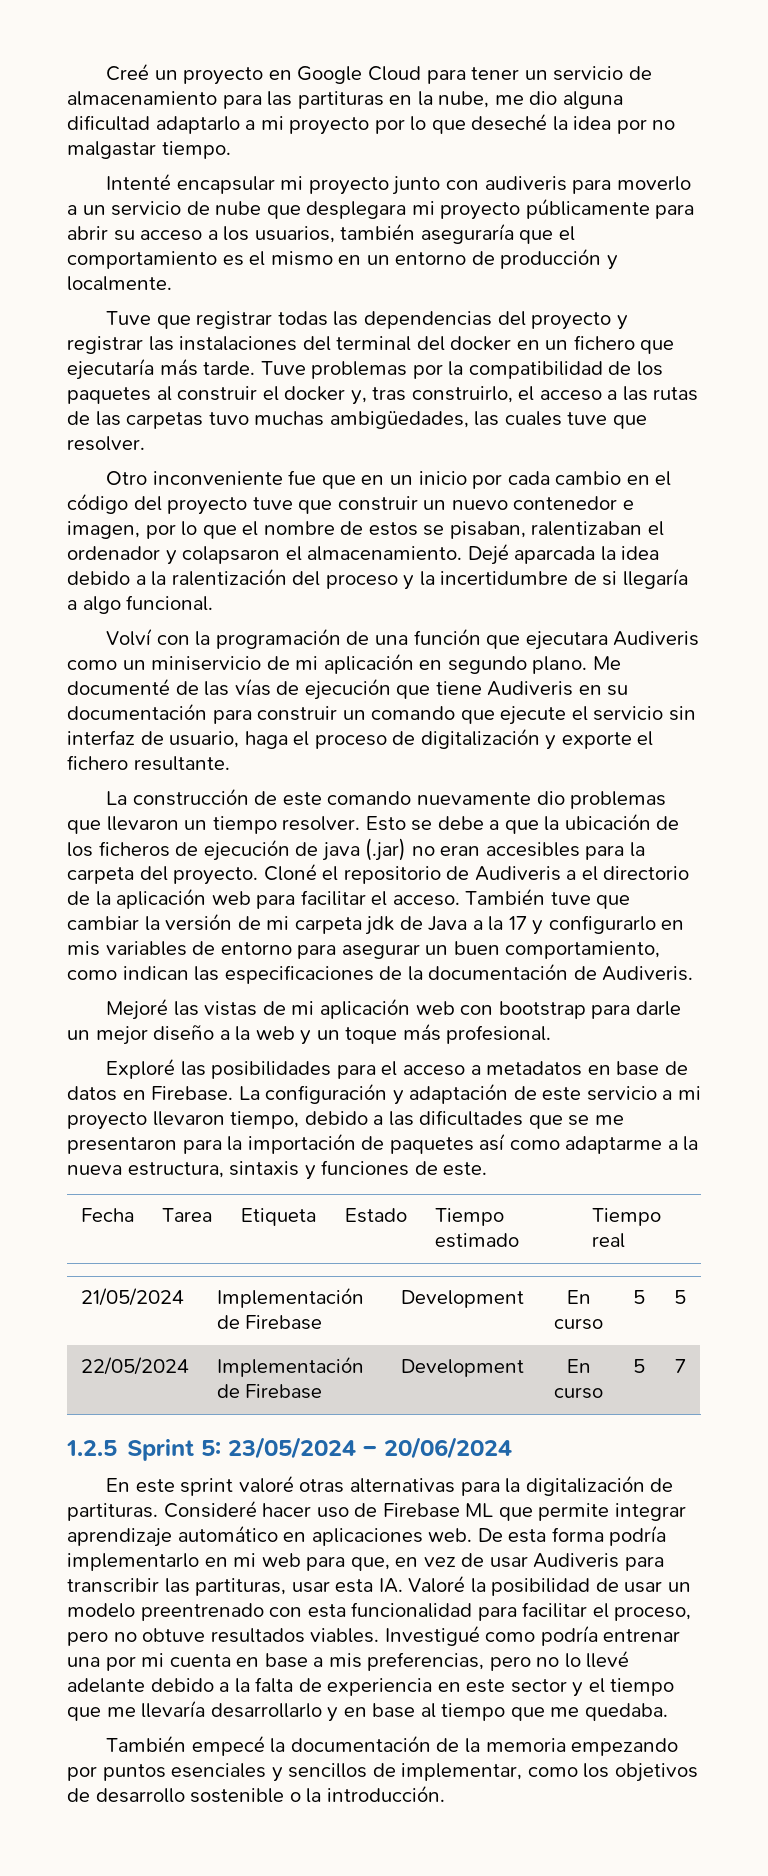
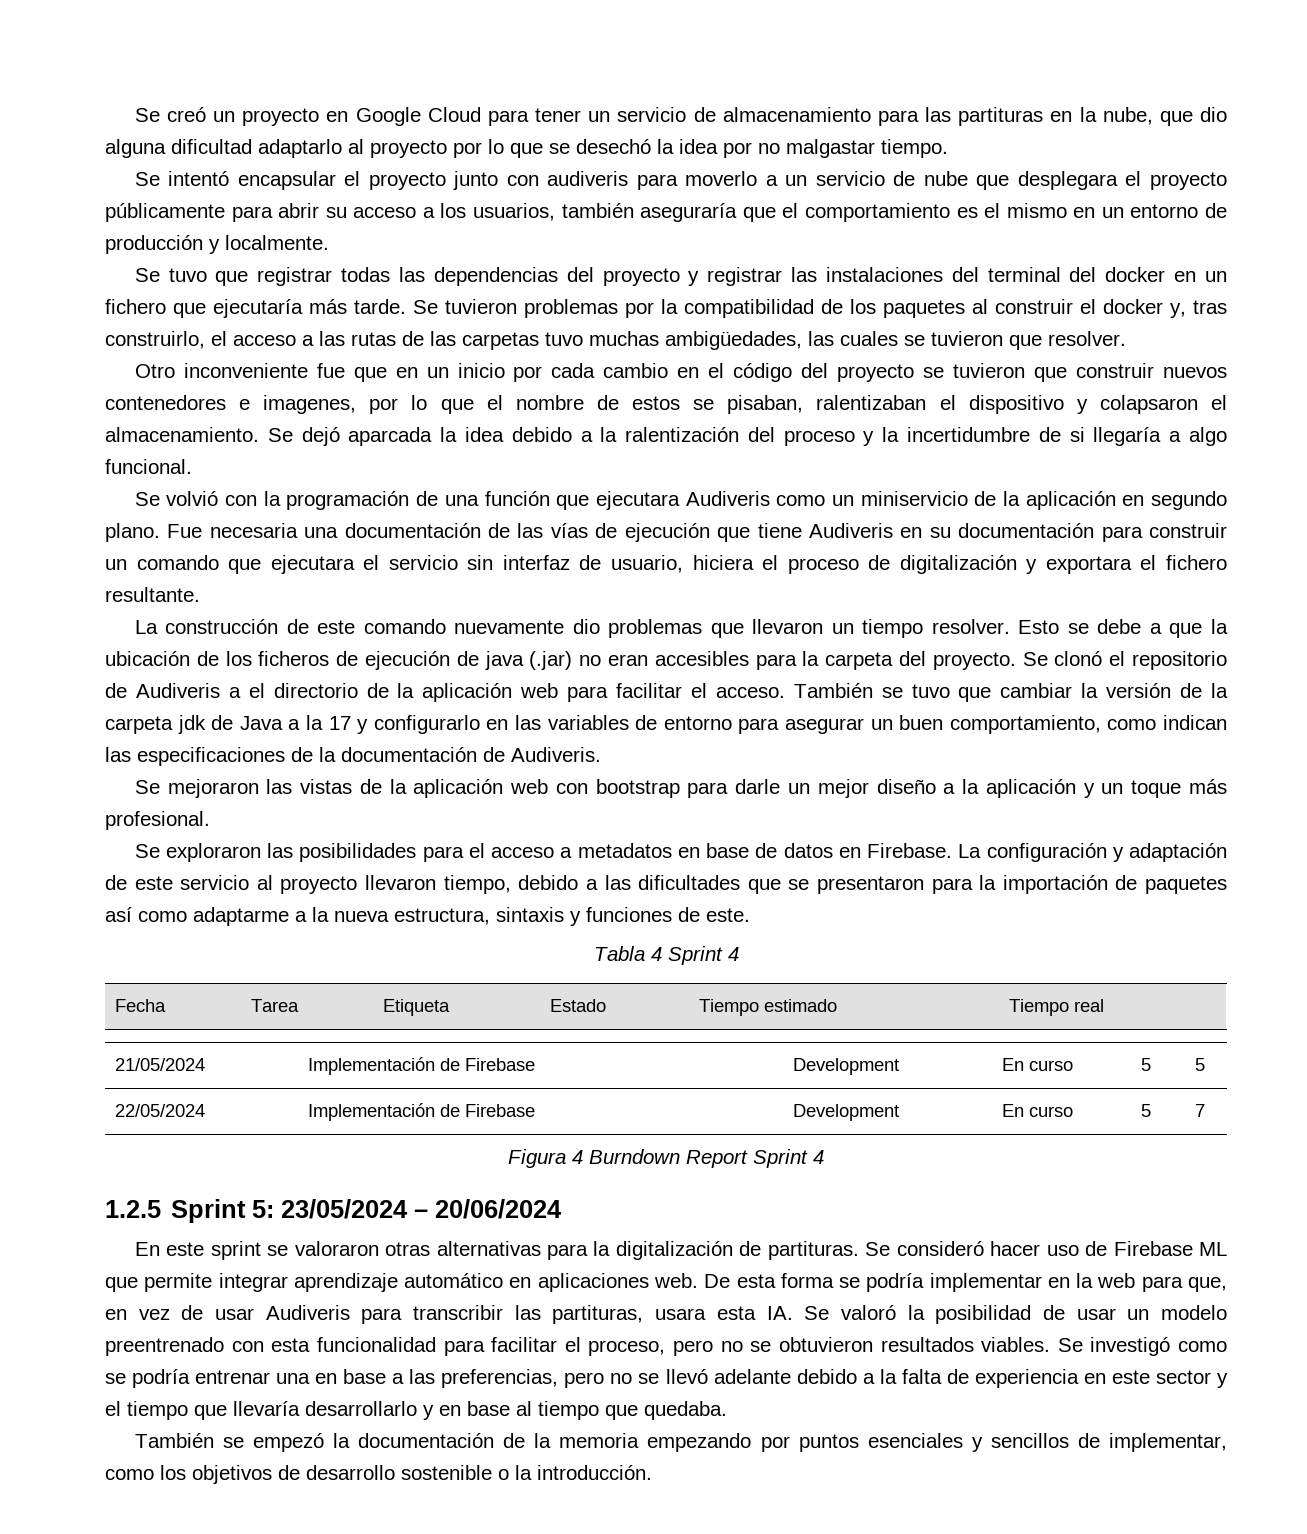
- Creé un proyecto en Google Cloud para tener un servicio de almacenamiento para las partituras en la nube, me dio alguna dificultad adaptarlo a mi proyecto por lo que deseché la idea por no malgastar tiempo.
+ Se creó un proyecto en Google Cloud para tener un servicio de almacenamiento para las partituras en la nube, que dio alguna dificultad adaptarlo al proyecto por lo que se desechó la idea por no malgastar tiempo.
- Intenté encapsular mi proyecto junto con audiveris para moverlo a un servicio de nube que desplegara mi proyecto públicamente para abrir su acceso a los usuarios, también aseguraría que el comportamiento es el mismo en un entorno de producción y localmente.
+ Se intentó encapsular el proyecto junto con audiveris para moverlo a un servicio de nube que desplegara el proyecto públicamente para abrir su acceso a los usuarios, también aseguraría que el comportamiento es el mismo en un entorno de producción y localmente.
- Tuve que registrar todas las dependencias del proyecto y registrar las instalaciones del terminal del docker en un fichero que ejecutaría más tarde.
+ Se tuvo que registrar todas las dependencias del proyecto y registrar las instalaciones del terminal del docker en un fichero que ejecutaría más tarde.
- Tuve problemas por la compatibilidad de los paquetes al construir el docker y, tras construirlo, el acceso a las rutas de las carpetas tuvo muchas ambigüedades, las cuales tuve que resolver.
+ Se tuvieron problemas por la compatibilidad de los paquetes al construir el docker y, tras construirlo, el acceso a las rutas de las carpetas tuvo muchas ambigüedades, las cuales se tuvieron que resolver.
- Otro inconveniente fue que en un inicio por cada cambio en el código del proyecto tuve que construir un nuevo contenedor e imagen, por lo que el nombre de estos se pisaban, ralentizaban el ordenador y colapsaron el almacenamiento.
+ Otro inconveniente fue que en un inicio por cada cambio en el código del proyecto se tuvieron que construir nuevos contenedores e imagenes, por lo que el nombre de estos se pisaban, ralentizaban el dispositivo y colapsaron el almacenamiento.
- Dejé aparcada la idea debido a la ralentización del proceso y la incertidumbre de si llegaría a algo funcional.
+ Se dejó aparcada la idea debido a la ralentización del proceso y la incertidumbre de si llegaría a algo funcional.
- Volví con la programación de una función que ejecutara Audiveris como un miniservicio de mi aplicación en segundo plano.
+ Se volvió con la programación de una función que ejecutara Audiveris como un miniservicio de la aplicación en segundo plano.
- Me documenté de las vías de ejecución que tiene Audiveris en su documentación para construir un comando que ejecute el servicio sin interfaz de usuario, haga el proceso de digitalización y exporte el fichero resultante.
+ Fue necesaria una documentación de las vías de ejecución que tiene Audiveris en su documentación para construir un comando que ejecutara el servicio sin interfaz de usuario, hiciera el proceso de digitalización y exportara el fichero resultante.
- Cloné el repositorio de Audiveris a el directorio de la aplicación web para facilitar el acceso.
+ Se clonó el repositorio de Audiveris a el directorio de la aplicación web para facilitar el acceso.
- También tuve que cambiar la versión de mi carpeta jdk de Java a la 17 y configurarlo en mis variables de entorno para asegurar un buen comportamiento, como indican las especificaciones de la documentación de Audiveris.
+ También se tuvo que cambiar la versión de la carpeta jdk de Java a la 17 y configurarlo en las variables de entorno para asegurar un buen comportamiento, como indican las especificaciones de la documentación de Audiveris.
- Mejoré las vistas de mi aplicación web con bootstrap para darle un mejor diseño a la web y un toque más profesional.
+ Se mejoraron las vistas de la aplicación web con bootstrap para darle un mejor diseño a la aplicación y un toque más profesional.
- Exploré las posibilidades para el acceso a metadatos en base de datos en Firebase.
+ Se exploraron las posibilidades para el acceso a metadatos en base de datos en Firebase.
- La configuración y adaptación de este servicio a mi proyecto llevaron tiempo, debido a las dificultades que se me presentaron para la importación de paquetes así como adaptarme a la nueva estructura, sintaxis y funciones de este.
+ La configuración y adaptación de este servicio al proyecto llevaron tiempo, debido a las dificultades que se presentaron para la importación de paquetes así como adaptarme a la nueva estructura, sintaxis y funciones de este.
+ Tabla 4 Sprint 4
+ Figura 4 Burndown Report Sprint 4
- En este sprint valoré otras alternativas para la digitalización de partituras.
+ En este sprint se valoraron otras alternativas para la digitalización de partituras.
- Consideré hacer uso de Firebase ML que permite integrar aprendizaje automático en aplicaciones web.
+ Se consideró hacer uso de Firebase ML que permite integrar aprendizaje automático en aplicaciones web.
- De esta forma podría implementarlo en mi web para que, en vez de usar Audiveris para transcribir las partituras, usar esta IA. Valoré la posibilidad de usar un modelo preentrenado con esta funcionalidad para facilitar el proceso, pero no obtuve resultados viables. Investigué como podría entrenar una por mi cuenta en base a mis preferencias, pero no lo llevé adelante debido a la falta de experiencia en este sector y el tiempo que me llevaría desarrollarlo y en base al tiempo que me quedaba.
+ De esta forma se podría implementar en la web para que, en vez de usar Audiveris para transcribir las partituras, usara esta IA. Se valoró la posibilidad de usar un modelo preentrenado con esta funcionalidad para facilitar el proceso, pero no se obtuvieron resultados viables. Se investigó como se podría entrenar una en base a las preferencias, pero no se llevó adelante debido a la falta de experiencia en este sector y el tiempo que llevaría desarrollarlo y en base al tiempo que quedaba.
- También empecé la documentación de la memoria empezando por puntos esenciales y sencillos de implementar, como los objetivos de desarrollo sostenible o la introducción.
+ También se empezó la documentación de la memoria empezando por puntos esenciales y sencillos de implementar, como los objetivos de desarrollo sostenible o la introducción.

